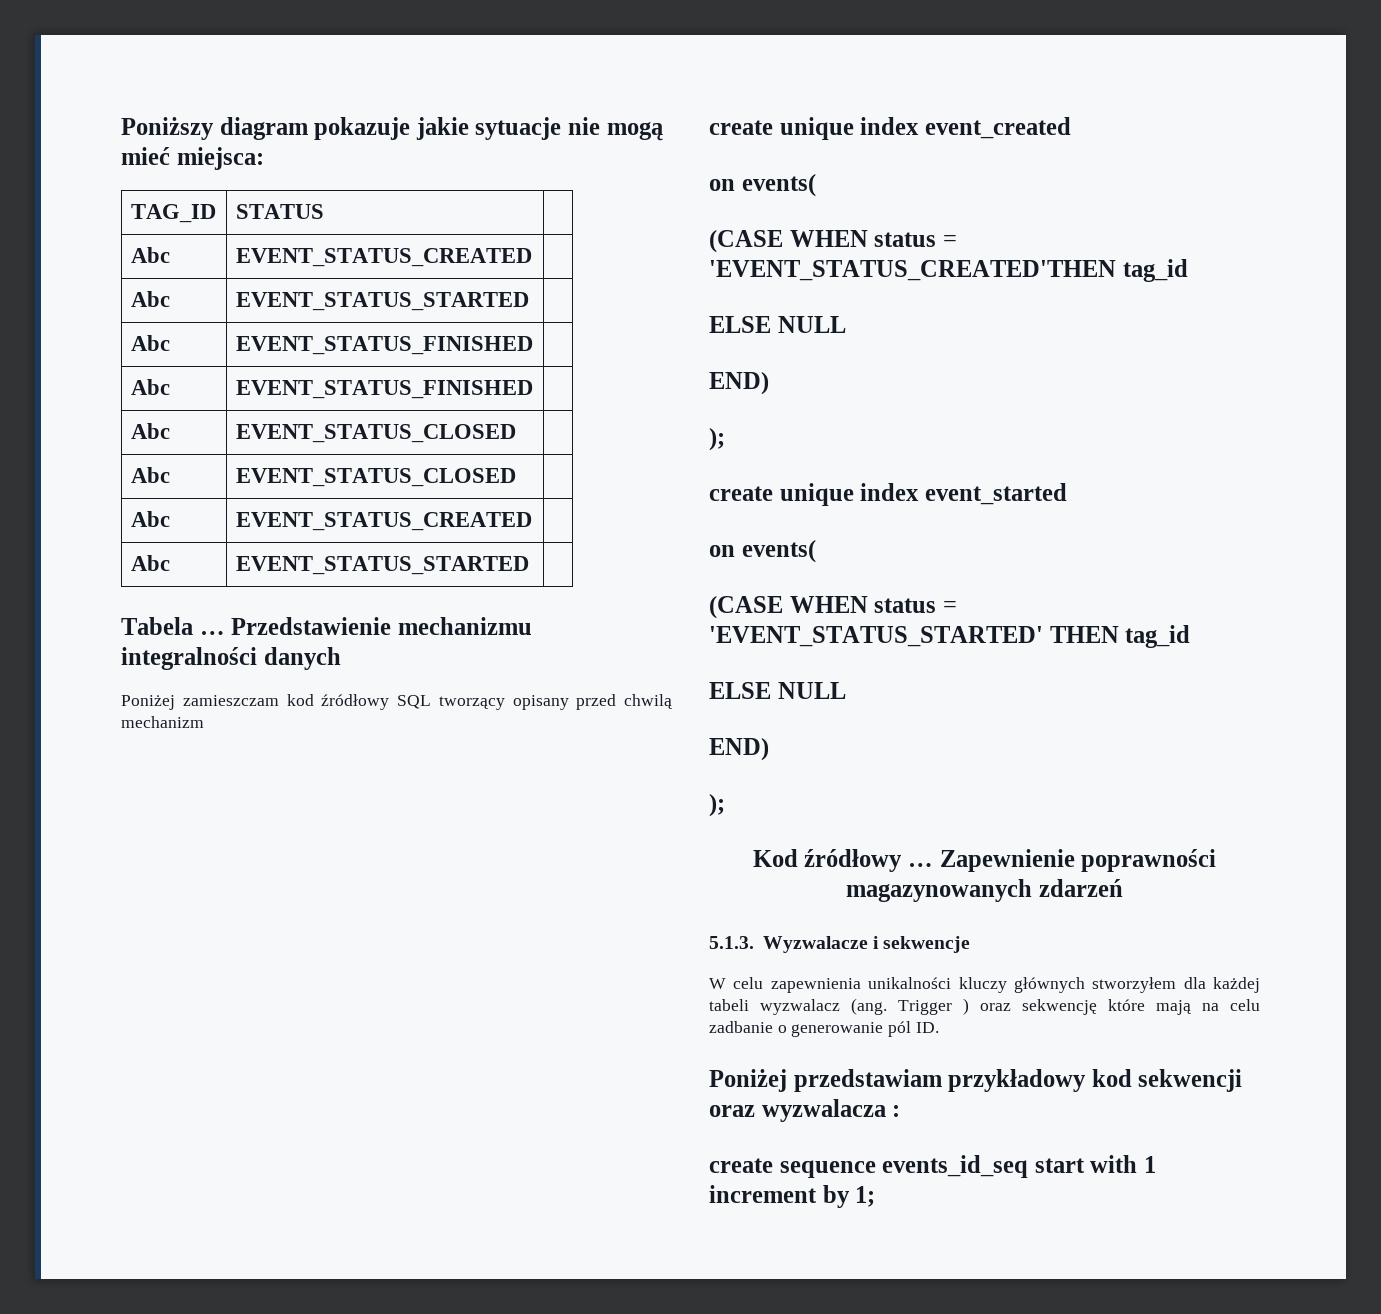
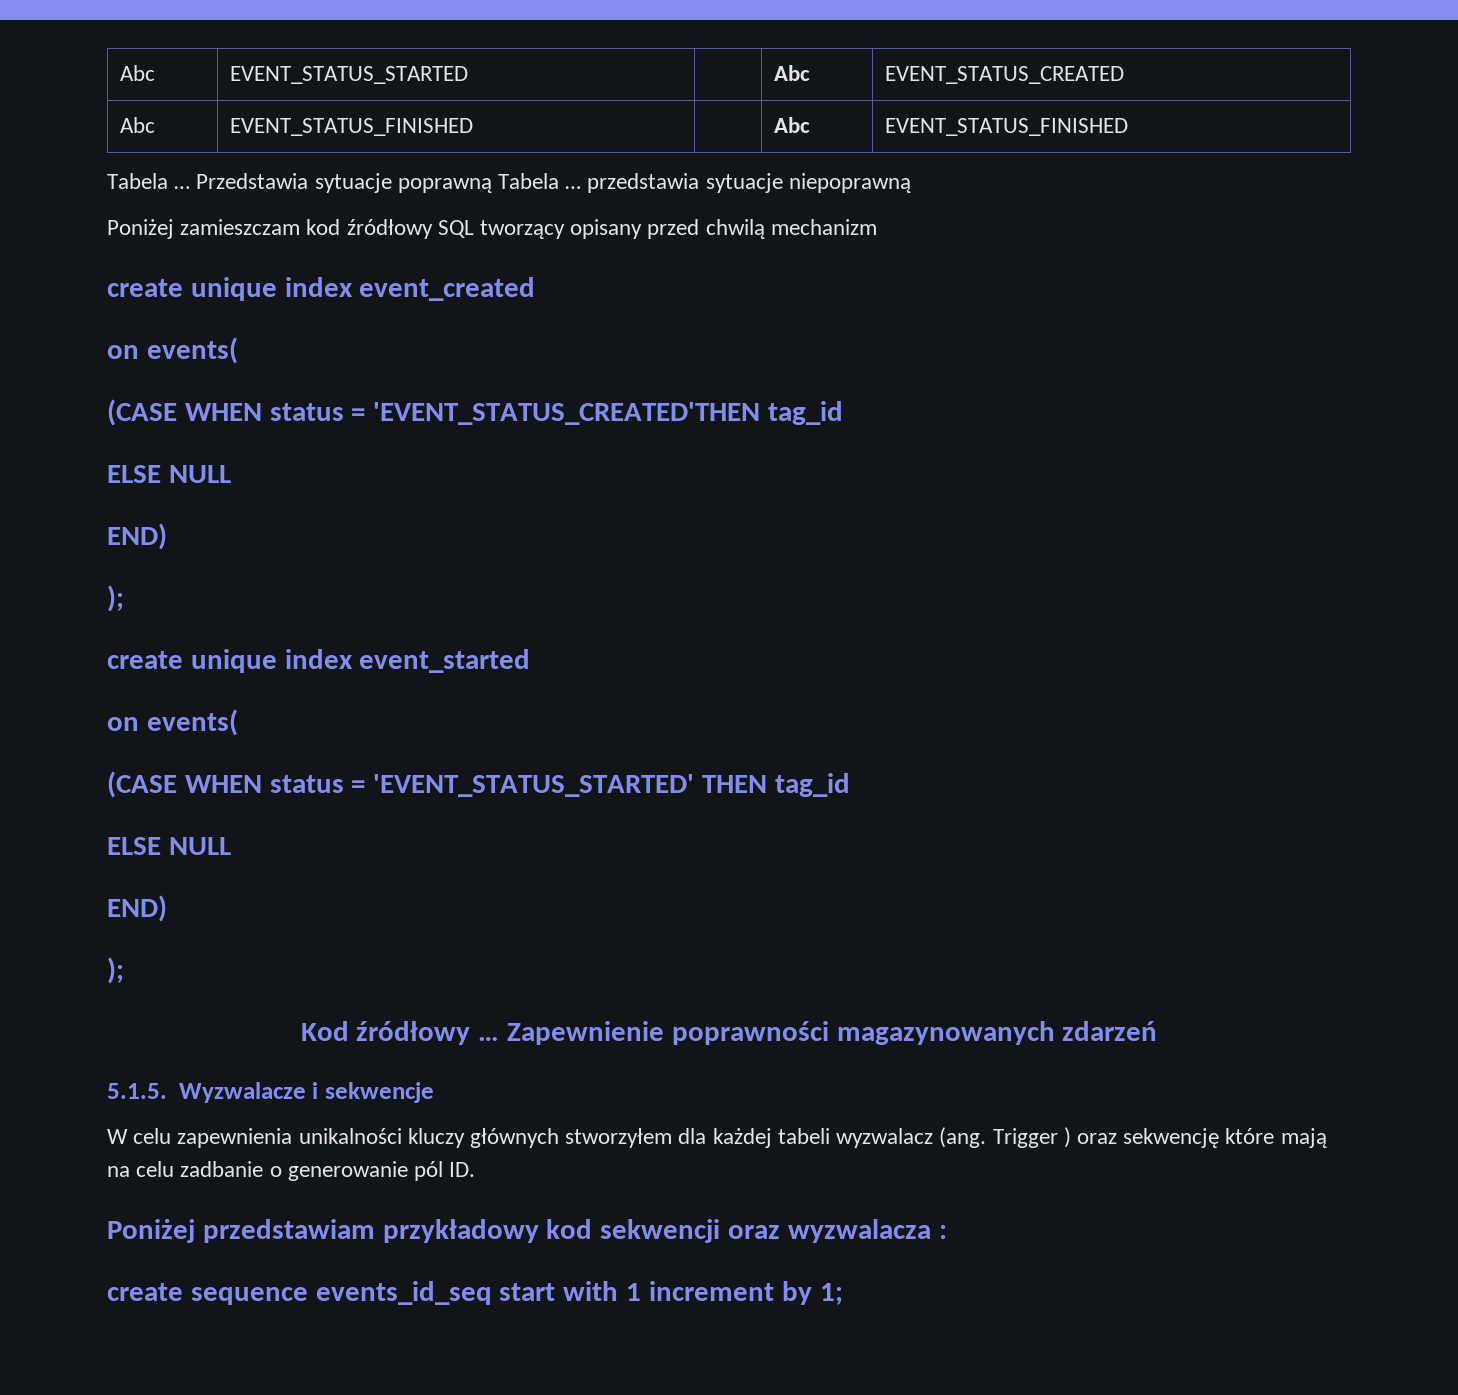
- Poniższy diagram pokazuje jakie sytuacje nie mogą mieć miejsca:
- TAG_ID | STATUS |
- Abc | EVENT_STATUS_CREATED |
- Abc | EVENT_STATUS_STARTED |
- Abc | EVENT_STATUS_FINISHED |
- Abc | EVENT_STATUS_FINISHED |
- Abc | EVENT_STATUS_CLOSED |
- Abc | EVENT_STATUS_CLOSED |
- Abc | EVENT_STATUS_CREATED |
- Abc | EVENT_STATUS_STARTED |
- Tabela … Przedstawienie mechanizmu integralności danych
+ Abc | EVENT_STATUS_STARTED | | Abc | EVENT_STATUS_CREATED
+ Abc | EVENT_STATUS_FINISHED | | Abc | EVENT_STATUS_FINISHED
+ Tabela … Przedstawia sytuacje poprawną Tabela … przedstawia sytuacje niepoprawną
- 5.1.3. Wyzwalacze i sekwencje
+ 5.1.5. Wyzwalacze i sekwencje

